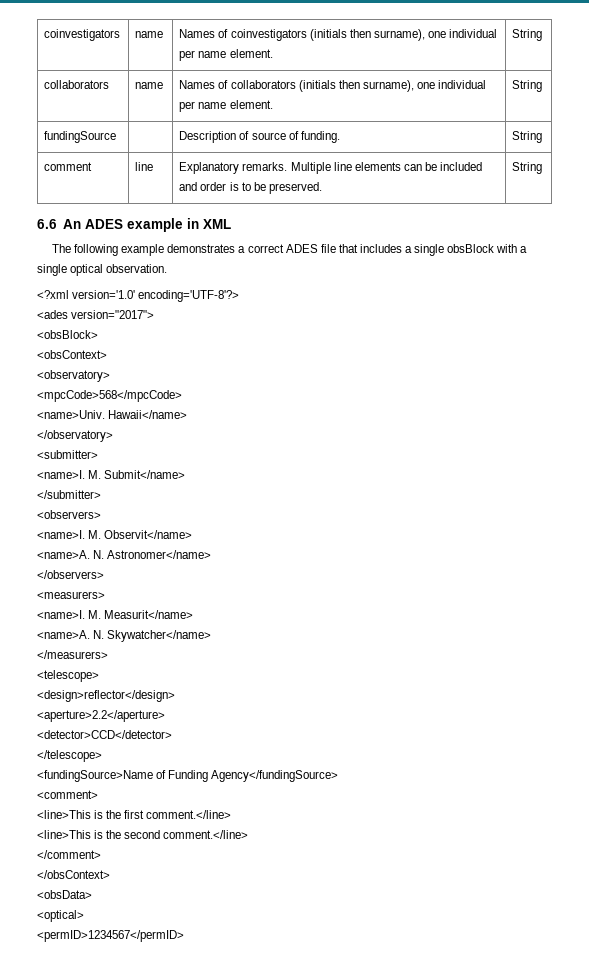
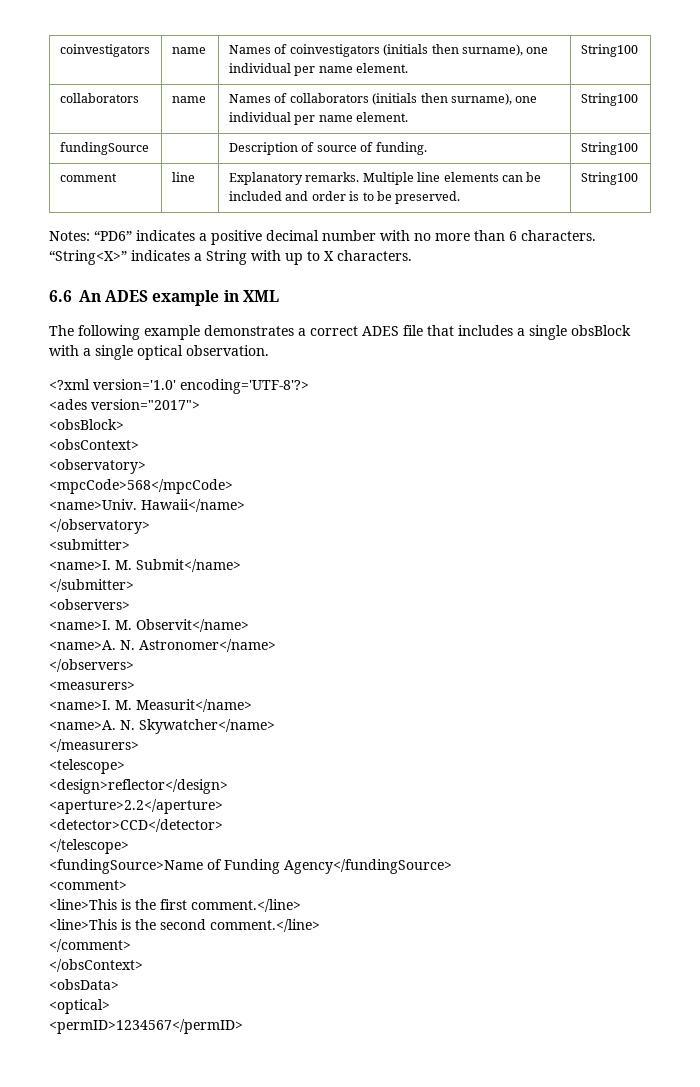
- coinvestigators | name | Names of coinvestigators (initials then surname), one individual per name element. | String
+ coinvestigators | name | Names of coinvestigators (initials then surname), one individual per name element. | String100
- collaborators | name | Names of collaborators (initials then surname), one individual per name element. | String
+ collaborators | name | Names of collaborators (initials then surname), one individual per name element. | String100
- fundingSource | | Description of source of funding. | String
+ fundingSource | | Description of source of funding. | String100
- comment | line | Explanatory remarks. Multiple line elements can be included and order is to be preserved. | String
+ comment | line | Explanatory remarks. Multiple line elements can be included and order is to be preserved. | String100
+ Notes: “PD6” indicates a positive decimal number with no more than 6 characters. “String<X>” indicates a String with up to X characters.

